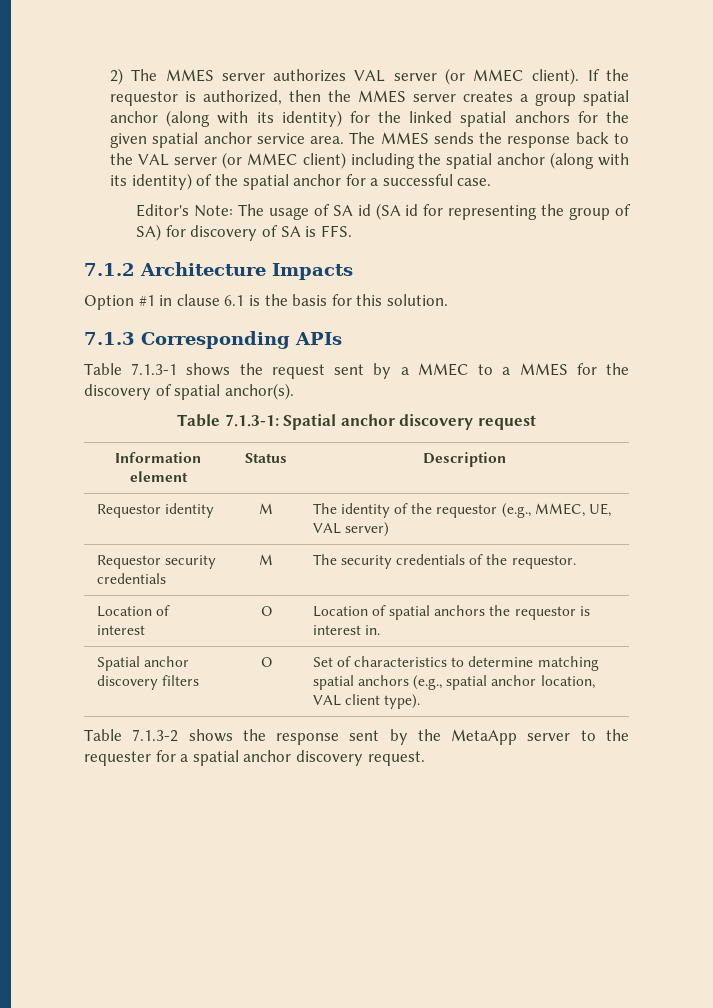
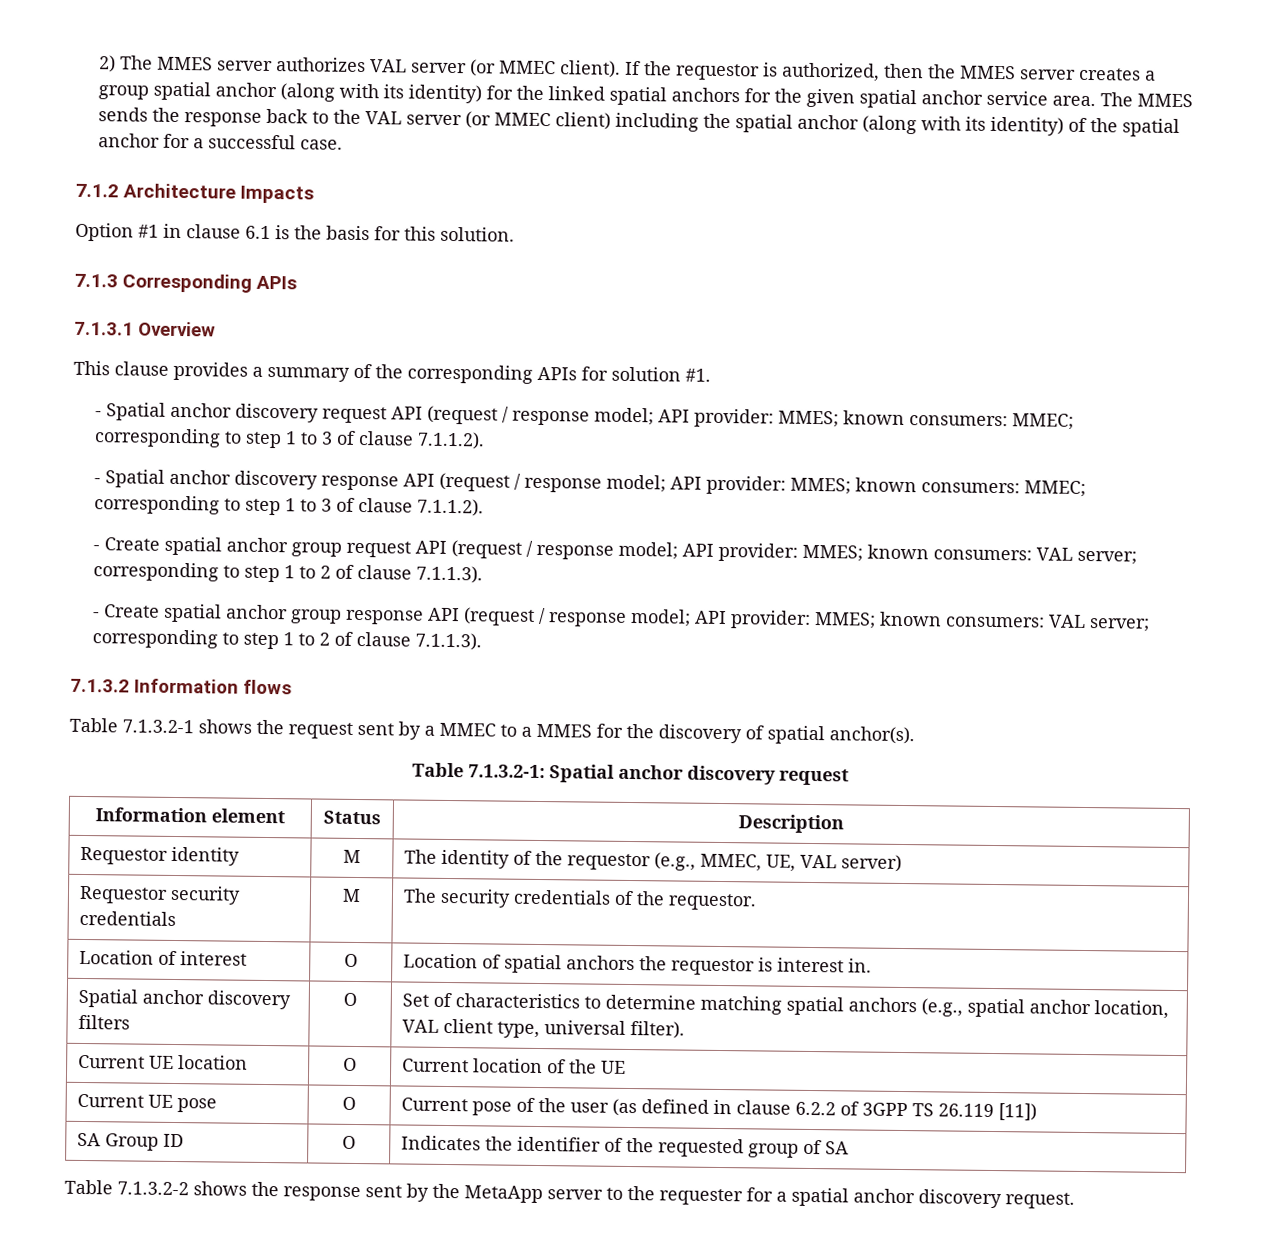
- Editor's Note: The usage of SA id (SA id for representing the group of SA) for discovery of SA is FFS.
- Table 7.1.3-1 shows the request sent by a MMEC to a MMES for the discovery of spatial anchor(s).
+ 7.1.3.1 Overview
+ This clause provides a summary of the corresponding APIs for solution #1.
+ - Spatial anchor discovery request API (request / response model; API provider: MMES; known consumers: MMEC; corresponding to step 1 to 3 of clause 7.1.1.2).
+ - Spatial anchor discovery response API (request / response model; API provider: MMES; known consumers: MMEC; corresponding to step 1 to 3 of clause 7.1.1.2).
+ - Create spatial anchor group request API (request / response model; API provider: MMES; known consumers: VAL server; corresponding to step 1 to 2 of clause 7.1.1.3).
+ - Create spatial anchor group response API (request / response model; API provider: MMES; known consumers: VAL server; corresponding to step 1 to 2 of clause 7.1.1.3).
+ 7.1.3.2 Information flows
+ Table 7.1.3.2-1 shows the request sent by a MMEC to a MMES for the discovery of spatial anchor(s).
- Table 7.1.3-1: Spatial anchor discovery request
+ Table 7.1.3.2-1: Spatial anchor discovery request
- Spatial anchor discovery filters | O | Set of characteristics to determine matching spatial anchors (e.g., spatial anchor location, VAL client type).
- Table 7.1.3-2 shows the response sent by the MetaApp server to the requester for a spatial anchor discovery request.
+ Spatial anchor discovery filters | O | Set of characteristics to determine matching spatial anchors (e.g., spatial anchor location, VAL client type, universal filter).
+ Current UE location | O | Current location of the UE
+ Current UE pose | O | Current pose of the user (as defined in clause 6.2.2 of 3GPP TS 26.119 [11])
+ SA Group ID | O | Indicates the identifier of the requested group of SA
+ Table 7.1.3.2-2 shows the response sent by the MetaApp server to the requester for a spatial anchor discovery request.

